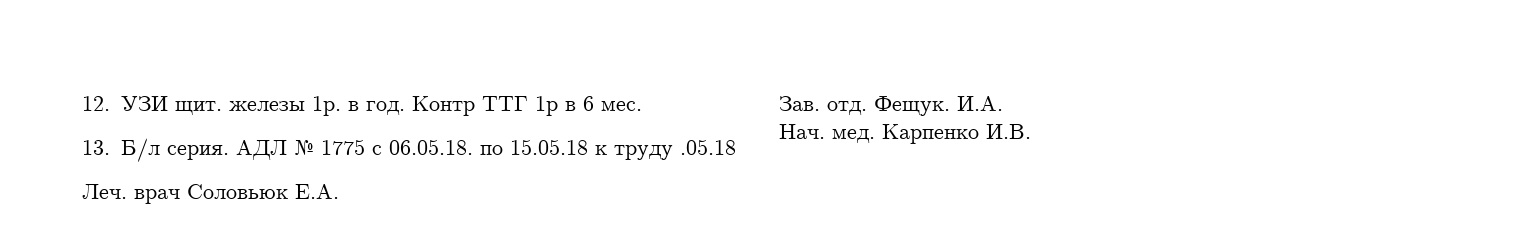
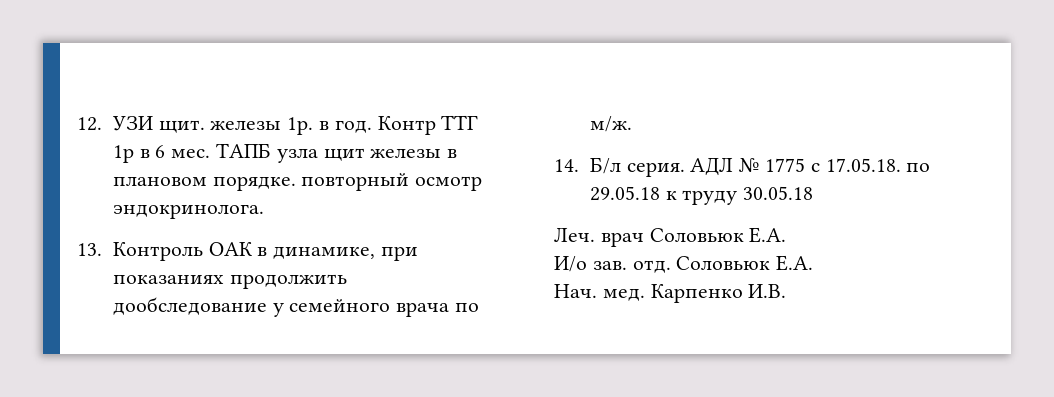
- Контр ТТГ 1р в 6 мес.
- 13. Б/л серия.
+ Контр ТТГ 1р в 6 мес. ТАПБ узла щит железы в плановом порядке. повторный осмотр эндокринолога.
+ 13. Контроль ОАК в динамике, при показаниях продолжить дообследование у семейного врача по м/ж.
+ 14. Б/л серия.
- АДЛ № 1775 с 06.05.18. по 15.05.18 к труду .05.18
+ АДЛ № 1775 с 17.05.18. по 29.05.18 к труду 30.05.18
- Зав. отд. Фещук. И.А.
+ И/о зав. отд. Соловьюк Е.А.

